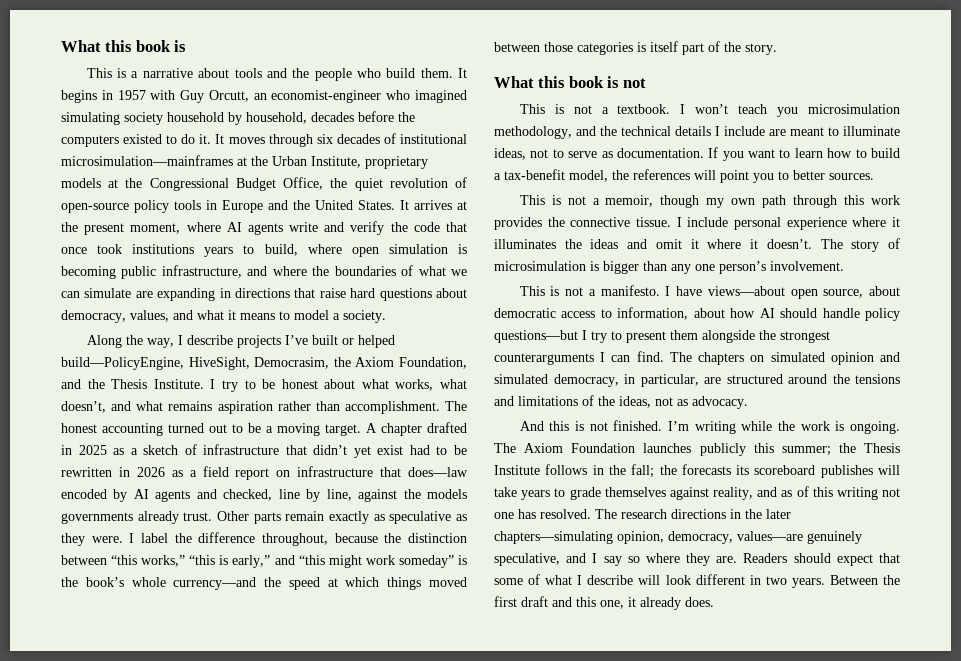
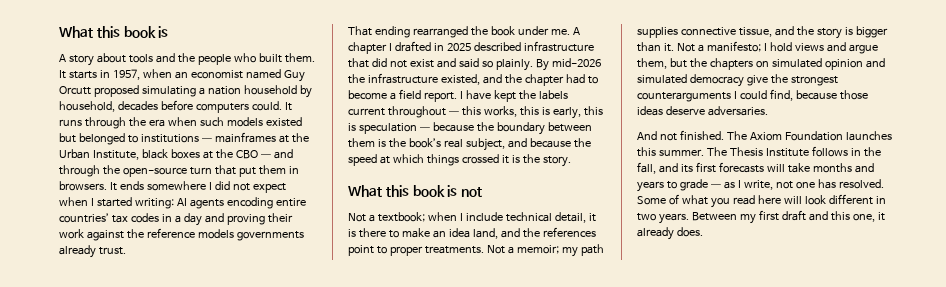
- This is a narrative about tools and the people who build them.
+ A story about tools and the people who built them.
- It begins in 1957 with Guy Orcutt, an economist-engineer who imagined simulating society household by household, decades before the computers existed to do it. It moves through six decades of institutional microsimulation—mainframes at the Urban Institute, proprietary models at the Congressional Budget Office, the quiet revolution of open-source policy tools in Europe and the United States. It arrives at the present moment, where AI agents write and verify the code that once took institutions years to build, where open simulation is becoming public infrastructure, and where the boundaries of what we can simulate are expanding in directions that raise hard questions about democracy, values, and what it means to model a society.
- Along the way, I describe projects I’ve built or helped build—PolicyEngine, HiveSight, Democrasim, the Axiom Foundation, and the Thesis Institute. I try to be honest about what works, what doesn’t, and what remains aspiration rather than accomplishment. The honest accounting turned out to be a moving target. A chapter drafted in 2025 as a sketch of infrastructure that didn’t yet exist had to be rewritten in 2026 as a field report on infrastructure that does—law encoded by AI agents and checked, line by line, against the models governments already trust. Other parts remain exactly as speculative as they were. I label the difference throughout, because the distinction between “this works,” “this is early,” and “this might work someday” is the book’s whole currency—and the speed at which things moved between those categories is itself part of the story.
+ It starts in 1957, when an economist named Guy Orcutt proposed simulating a nation household by household, decades before computers could. It runs through the era when such models existed but belonged to institutions — mainframes at the Urban Institute, black boxes at the CBO — and through the open-source turn that put them in browsers. It ends somewhere I did not expect when I started writing: AI agents encoding entire countries’ tax codes in a day and proving their work against the reference models governments already trust.
+ That ending rearranged the book under me. A chapter I drafted in 2025 described infrastructure that did not exist and said so plainly. By mid-2026 the infrastructure existed, and the chapter had to become a field report. I have kept the labels current throughout — this works, this is early, this is speculation — because the boundary between them is the book’s real subject, and because the speed at which things crossed it is the story.
- This is not a textbook. I won’t teach you microsimulation methodology, and the technical details I include are meant to illuminate ideas, not to serve as documentation. If you want to learn how to build a tax-benefit model, the references will point you to better sources.
- This is not a memoir, though my own path through this work provides the connective tissue. I include personal experience where it illuminates the ideas and omit it where it doesn’t. The story of microsimulation is bigger than any one person’s involvement.
- This is not a manifesto. I have views—about open source, about democratic access to information, about how AI should handle policy questions—but I try to present them alongside the strongest counterarguments I can find. The chapters on simulated opinion and simulated democracy, in particular, are structured around the tensions and limitations of the ideas, not as advocacy.
- And this is not finished. I’m writing while the work is ongoing. The Axiom Foundation launches publicly this summer; the Thesis Institute follows in the fall; the forecasts its scoreboard publishes will take years to grade themselves against reality, and as of this writing not one has resolved. The research directions in the later chapters—simulating opinion, democracy, values—are genuinely speculative, and I say so where they are. Readers should expect that some of what I describe will look different in two years.
+ Not a textbook; when I include technical detail, it is there to make an idea land, and the references point to proper treatments. Not a memoir; my path supplies connective tissue, and the story is bigger than it. Not a manifesto; I hold views and argue them, but the chapters on simulated opinion and simulated democracy give the strongest counterarguments I could find, because those ideas deserve adversaries.
+ And not finished. The Axiom Foundation launches this summer. The Thesis Institute follows in the fall, and its first forecasts will take months and years to grade — as I write, not one has resolved. Some of what you read here will look different in two years.
- Between the first draft and this one, it already does.
+ Between my first draft and this one, it already does.

